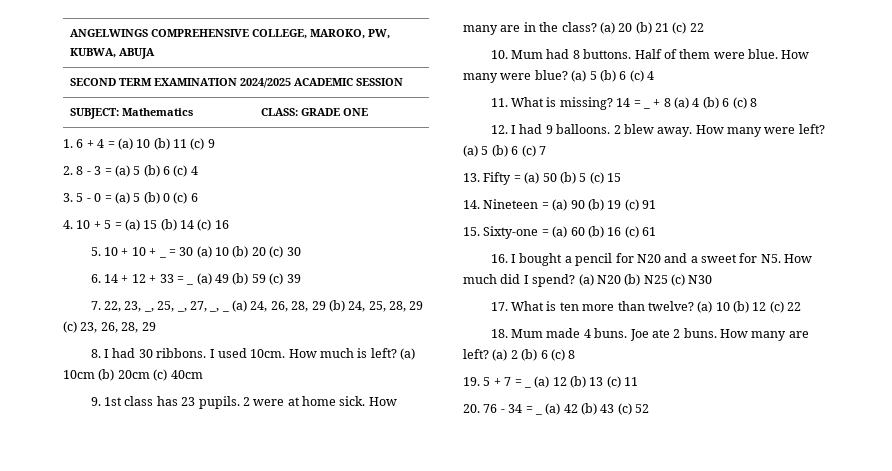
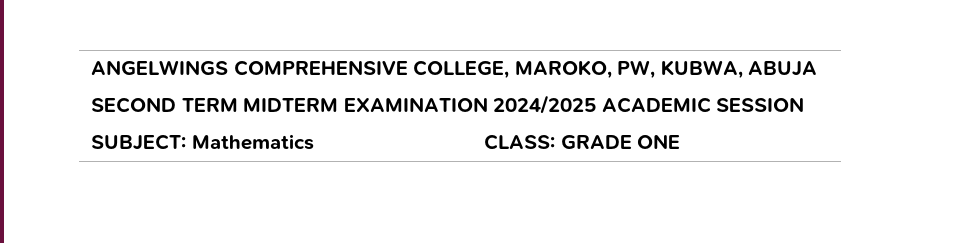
- SECOND TERM EXAMINATION 2024/2025 ACADEMIC SESSION
+ SECOND TERM MIDTERM EXAMINATION 2024/2025 ACADEMIC SESSION
- 1. 6 + 4 = (a) 10 (b) 11 (c) 9
- 2. 8 - 3 = (a) 5 (b) 6 (c) 4
- 3. 5 - 0 = (a) 5 (b) 0 (c) 6
- 4. 10 + 5 = (a) 15 (b) 14 (c) 16
- 5. 10 + 10 + _ = 30 (a) 10 (b) 20 (c) 30
- 6. 14 + 12 + 33 = _ (a) 49 (b) 59 (c) 39
- 7. 22, 23, _, 25, _, 27, _, _ (a) 24, 26, 28, 29 (b) 24, 25, 28, 29 (c) 23, 26, 28, 29
- 8. I had 30 ribbons. I used 10cm. How much is left? (a) 10cm (b) 20cm (c) 40cm
- 9. 1st class has 23 pupils. 2 were at home sick. How many are in the class? (a) 20 (b) 21 (c) 22
- 10. Mum had 8 buttons. Half of them were blue. How many were blue? (a) 5 (b) 6 (c) 4
- 11. What is missing? 14 = _ + 8 (a) 4 (b) 6 (c) 8
- 12. I had 9 balloons. 2 blew away. How many were left? (a) 5 (b) 6 (c) 7
- 13. Fifty = (a) 50 (b) 5 (c) 15
- 14. Nineteen = (a) 90 (b) 19 (c) 91
- 15. Sixty-one = (a) 60 (b) 16 (c) 61
- 16. I bought a pencil for N20 and a sweet for N5. How much did I spend? (a) N20 (b) N25 (c) N30
- 17. What is ten more than twelve? (a) 10 (b) 12 (c) 22
- 18. Mum made 4 buns. Joe ate 2 buns. How many are left? (a) 2 (b) 6 (c) 8
- 19. 5 + 7 = _ (a) 12 (b) 13 (c) 11
- 20. 76 - 34 = _ (a) 42 (b) 43 (c) 52

